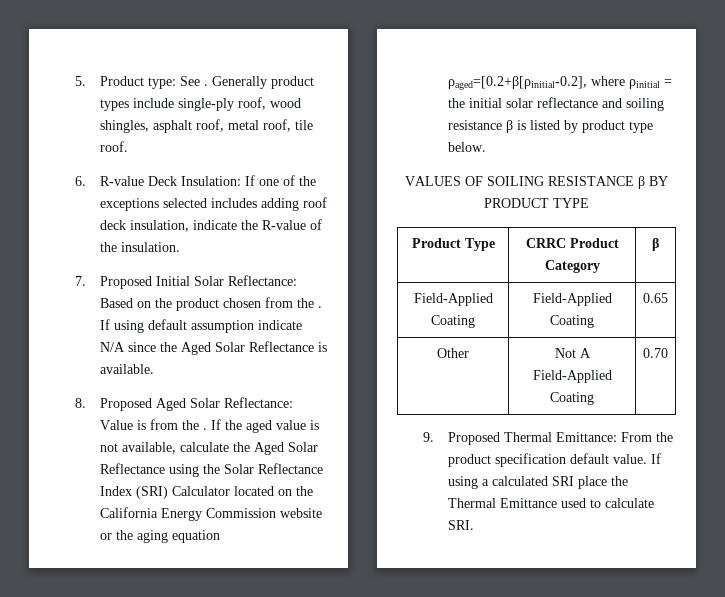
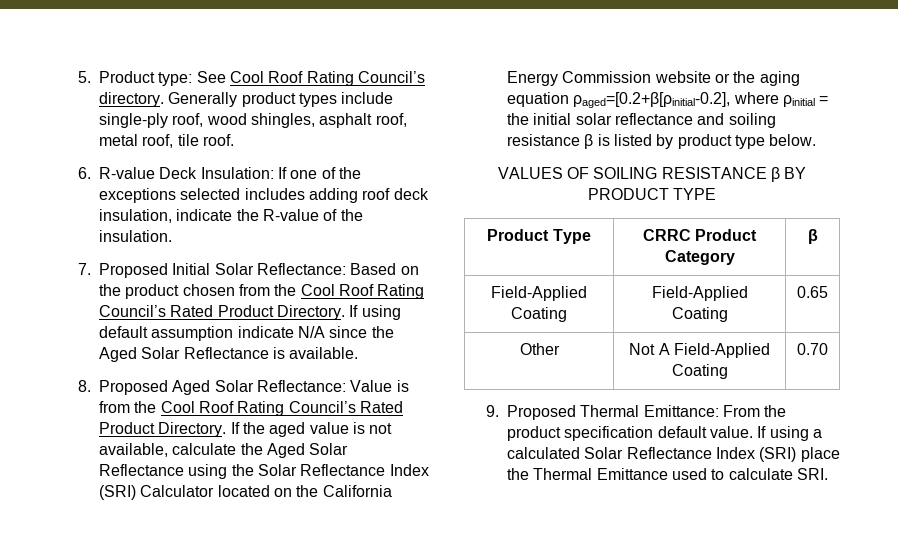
- 5. Product type: See .
+ 5. Product type: See Cool Roof Rating Council’s directory.
- 7. Proposed Initial Solar Reflectance: Based on the product chosen from the .
+ 7. Proposed Initial Solar Reflectance: Based on the product chosen from the Cool Roof Rating Council’s Rated Product Directory.
- 8. Proposed Aged Solar Reflectance: Value is from the .
+ 8. Proposed Aged Solar Reflectance: Value is from the Cool Roof Rating Council’s Rated Product Directory.
- If using a calculated SRI place the Thermal Emittance used to calculate SRI.
+ If using a calculated Solar Reflectance Index (SRI) place the Thermal Emittance used to calculate SRI.

